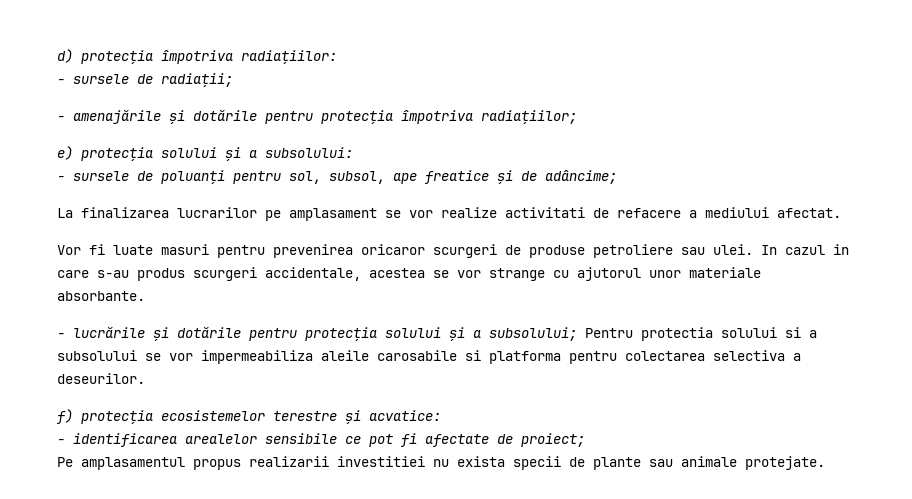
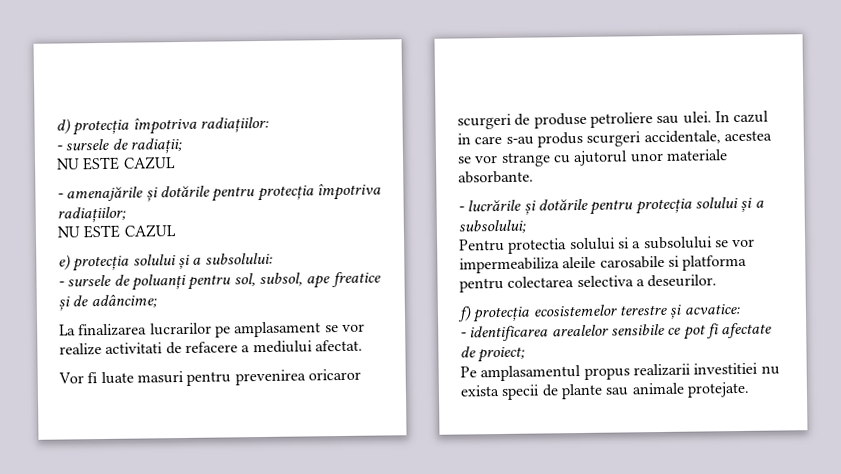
  - sursele de radiații;
+ NU ESTE CAZUL
  - amenajările și dotările pentru protecția împotriva radiațiilor;
+ NU ESTE CAZUL
- - lucrările și dotările pentru protecția solului și a subsolului; Pentru protectia solului si a subsolului se vor impermeabiliza aleile carosabile si platforma pentru colectarea selectiva a deseurilor.
+ - lucrările și dotările pentru protecția solului și a subsolului;
+ Pentru protectia solului si a subsolului se vor impermeabiliza aleile carosabile si platforma pentru colectarea selectiva a deseurilor.

